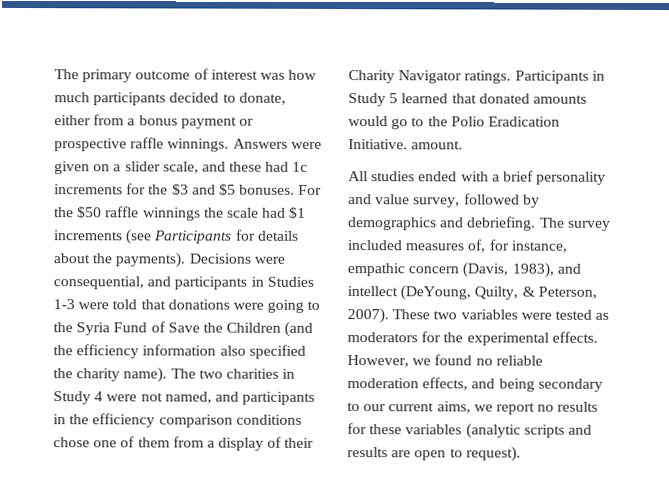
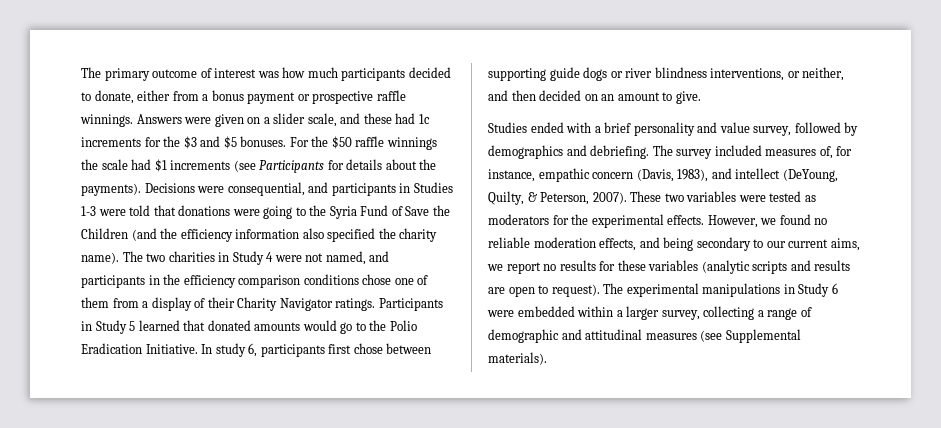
- Participants in Study 5 learned that donated amounts would go to the Polio Eradication Initiative. amount.
- All studies ended with a brief personality and value survey, followed by demographics and debriefing.
+ Participants in Study 5 learned that donated amounts would go to the Polio Eradication Initiative. In study 6, participants first chose between supporting guide dogs or river blindness interventions, or neither, and then decided on an amount to give.
+ Studies ended with a brief personality and value survey, followed by demographics and debriefing.
+ The experimental manipulations in Study 6 were embedded within a larger survey, collecting a range of demographic and attitudinal measures (see Supplemental materials).

